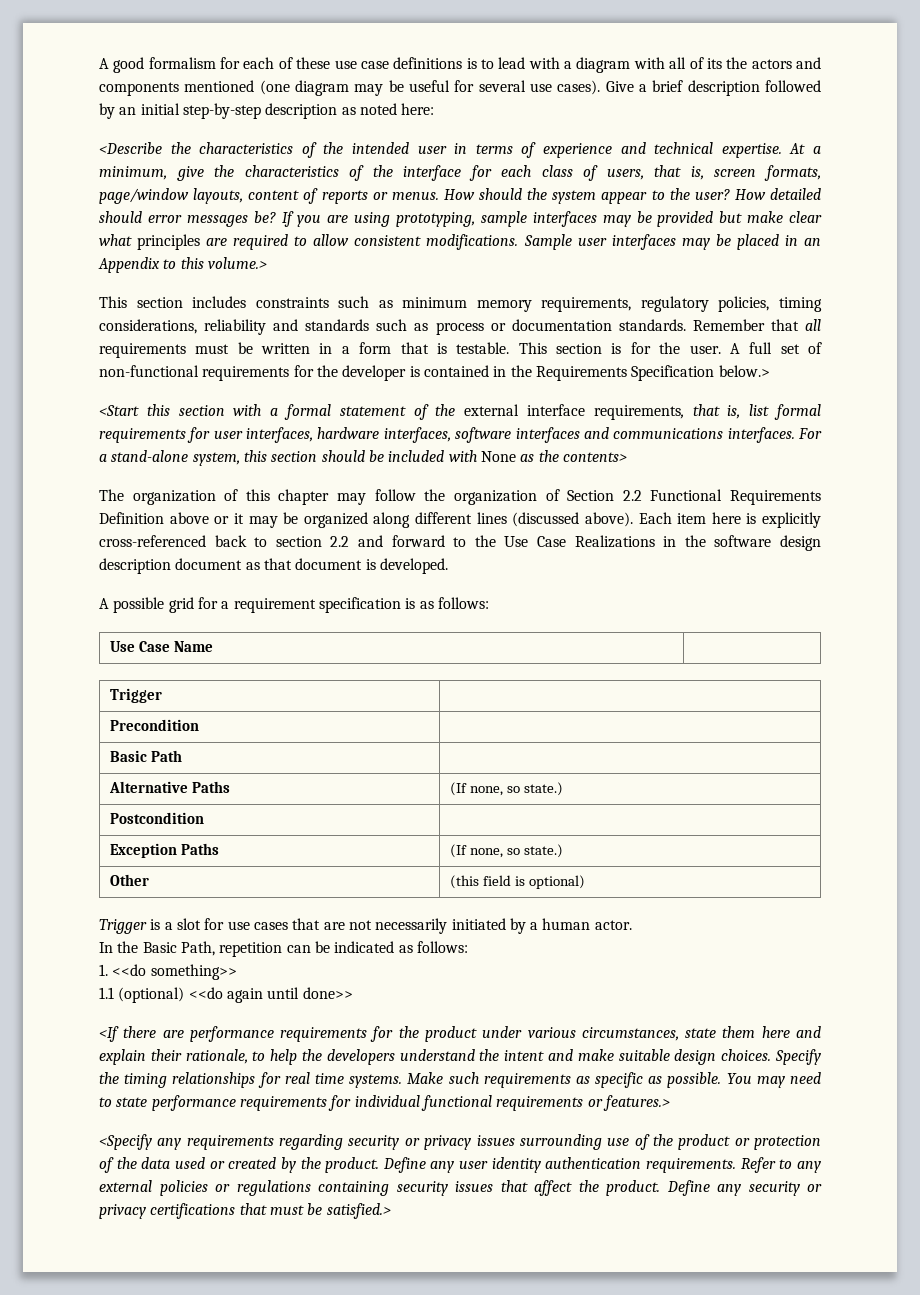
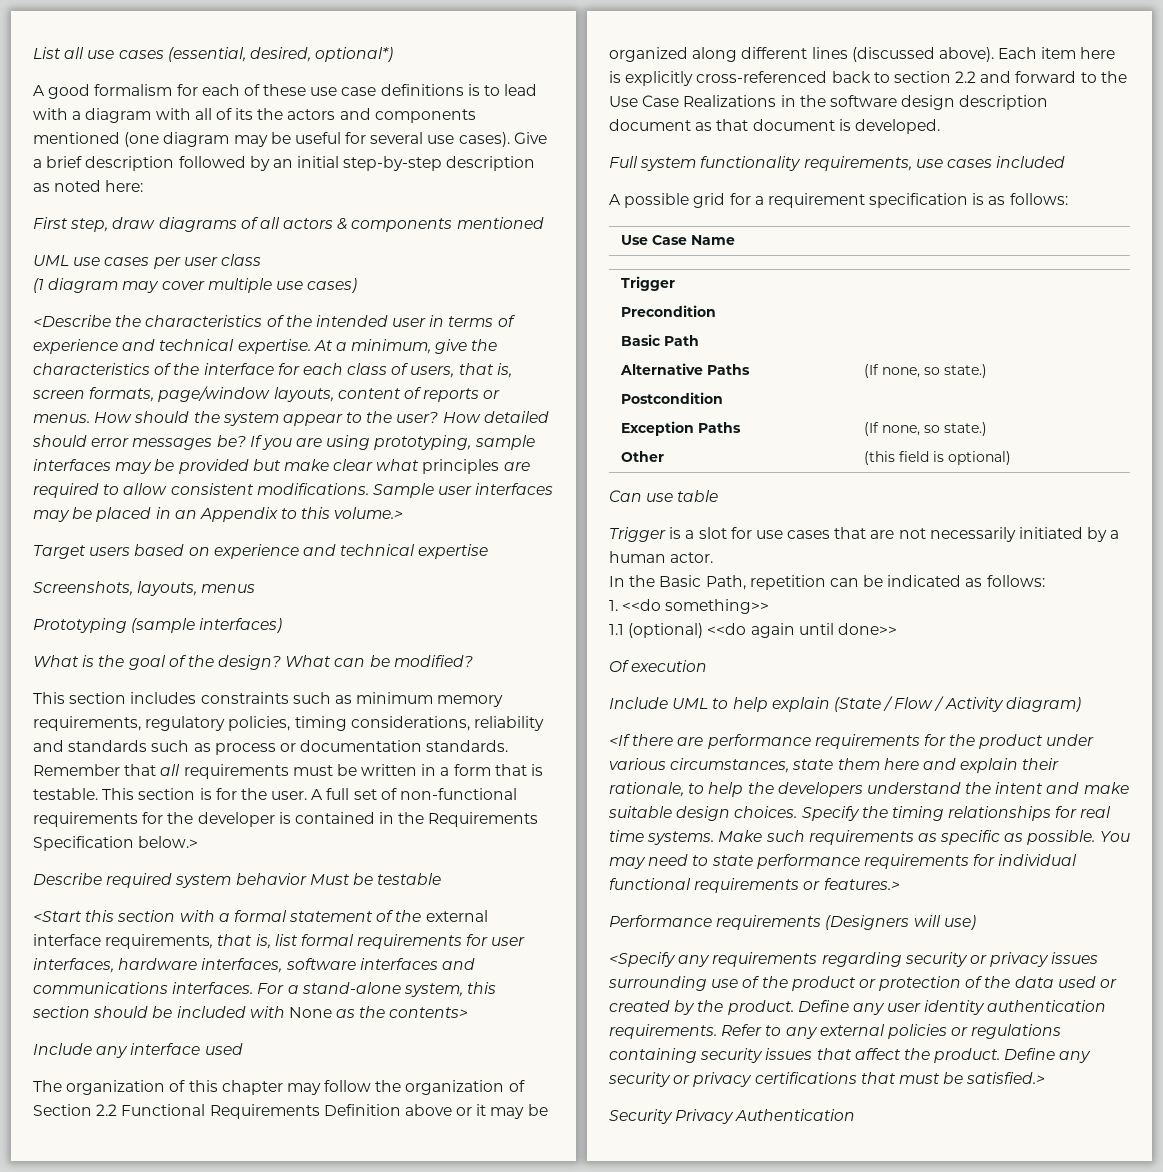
+ List all use cases (essential, desired, optional*)
+ First step, draw diagrams of all actors & components mentioned
+ UML use cases per user class
+ (1 diagram may cover multiple use cases)
+ Target users based on experience and technical expertise
+ Screenshots, layouts, menus
+ Prototyping (sample interfaces)
+ What is the goal of the design? What can be modified?
+ Describe required system behavior Must be testable
+ Include any interface used
+ Full system functionality requirements, use cases included
+ Can use table
+ Of execution
+ Include UML to help explain (State / Flow / Activity diagram)
+ Performance requirements (Designers will use)
+ Security Privacy Authentication

